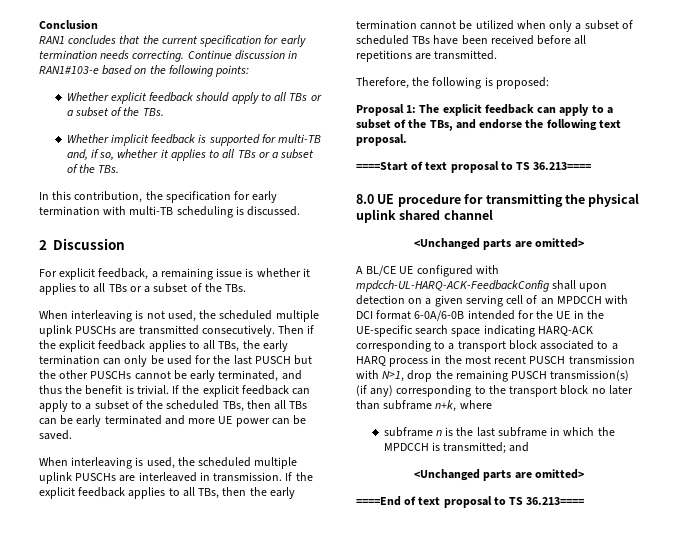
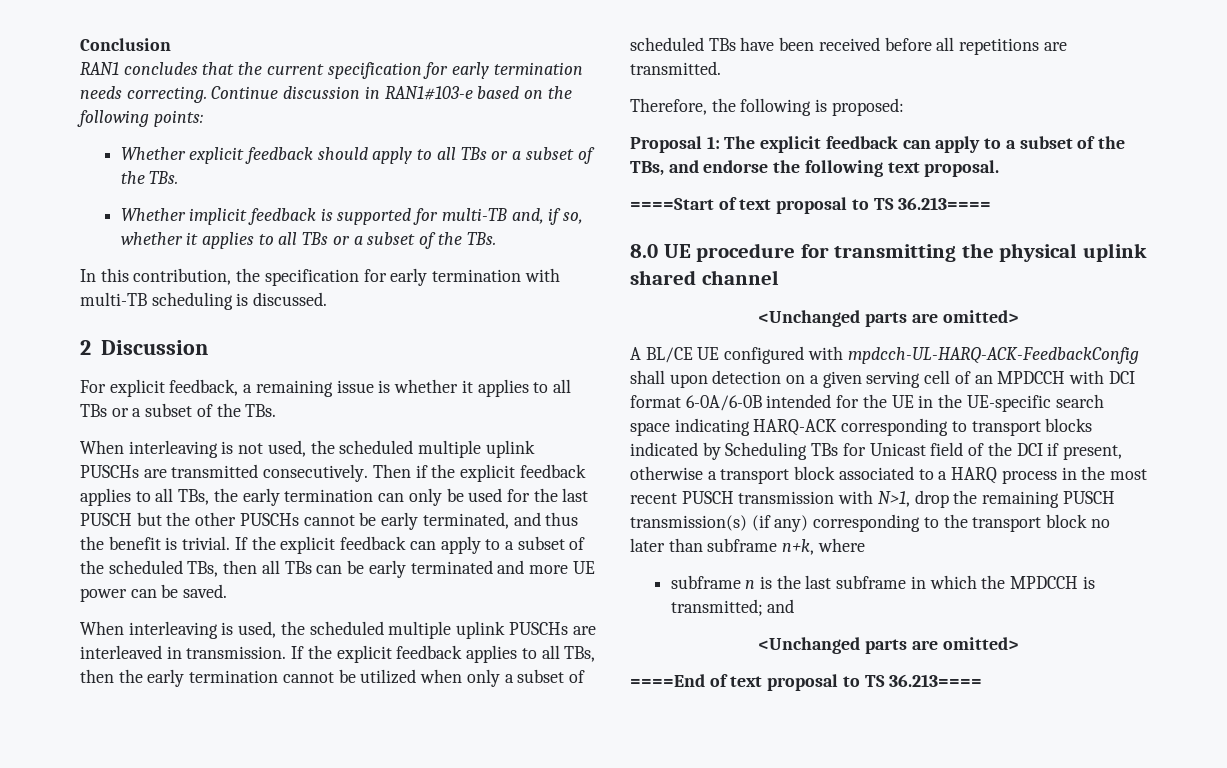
- A BL/CE UE configured with mpdcch-UL-HARQ-ACK-FeedbackConfig shall upon detection on a given serving cell of an MPDCCH with DCI format 6-0A/6-0B intended for the UE in the UE-specific search space indicating HARQ-ACK corresponding to a transport block associated to a HARQ process in the most recent PUSCH transmission with N>1, drop the remaining PUSCH transmission(s) (if any) corresponding to the transport block no later than subframe n+k, where
+ A BL/CE UE configured with mpdcch-UL-HARQ-ACK-FeedbackConfig shall upon detection on a given serving cell of an MPDCCH with DCI format 6-0A/6-0B intended for the UE in the UE-specific search space indicating HARQ-ACK corresponding to transport blocks indicated by Scheduling TBs for Unicast field of the DCI if present, otherwise a transport block associated to a HARQ process in the most recent PUSCH transmission with N>1, drop the remaining PUSCH transmission(s) (if any) corresponding to the transport block no later than subframe n+k, where

